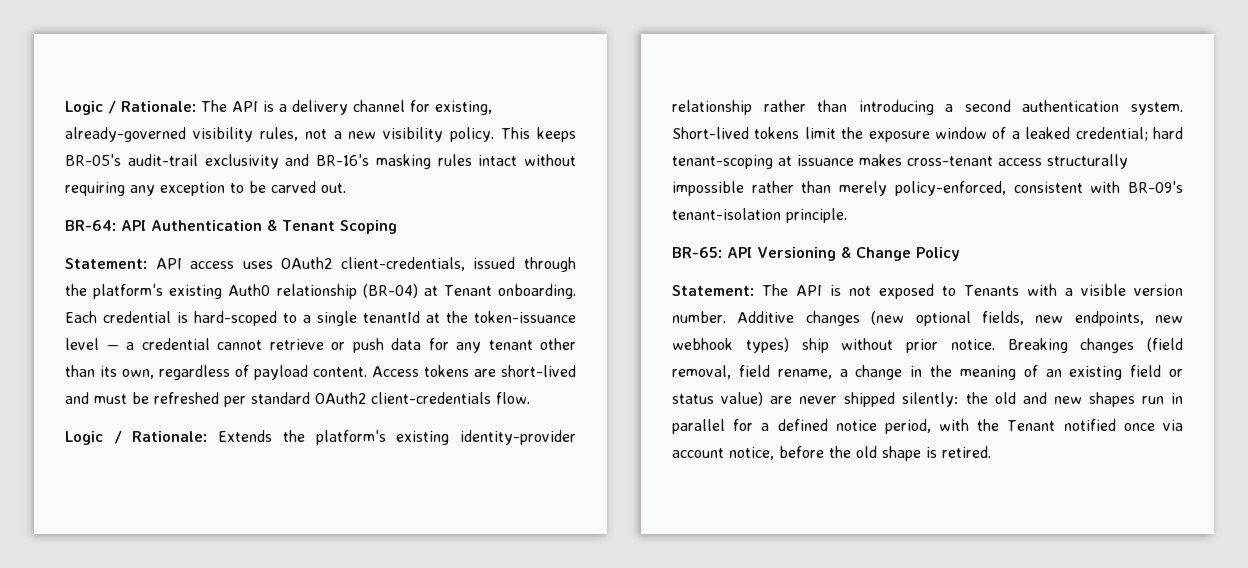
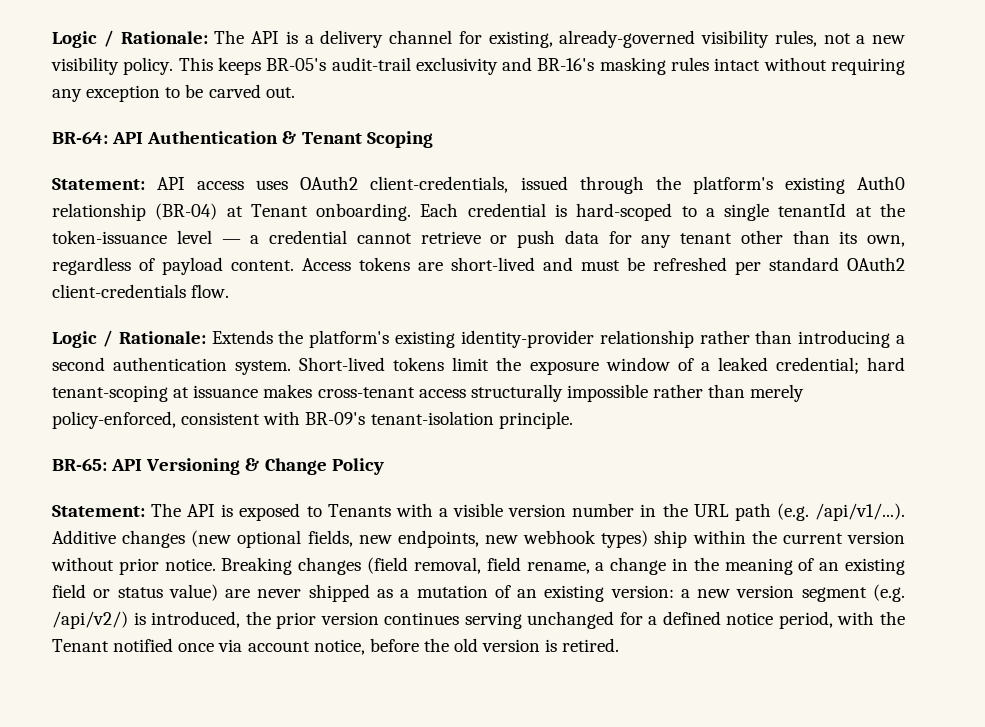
- Statement: The API is not exposed to Tenants with a visible version number. Additive changes (new optional fields, new endpoints, new webhook types) ship without prior notice.
+ Statement: The API is exposed to Tenants with a visible version number in the URL path (e.g. /api/v1/...). Additive changes (new optional fields, new endpoints, new webhook types) ship within the current version without prior notice.
- Breaking changes (field removal, field rename, a change in the meaning of an existing field or status value) are never shipped silently: the old and new shapes run in parallel for a defined notice period, with the Tenant notified once via account notice, before the old shape is retired.
+ Breaking changes (field removal, field rename, a change in the meaning of an existing field or status value) are never shipped as a mutation of an existing version: a new version segment (e.g. /api/v2/) is introduced, the prior version continues serving unchanged for a defined notice period, with the Tenant notified once via account notice, before the old version is retired.

